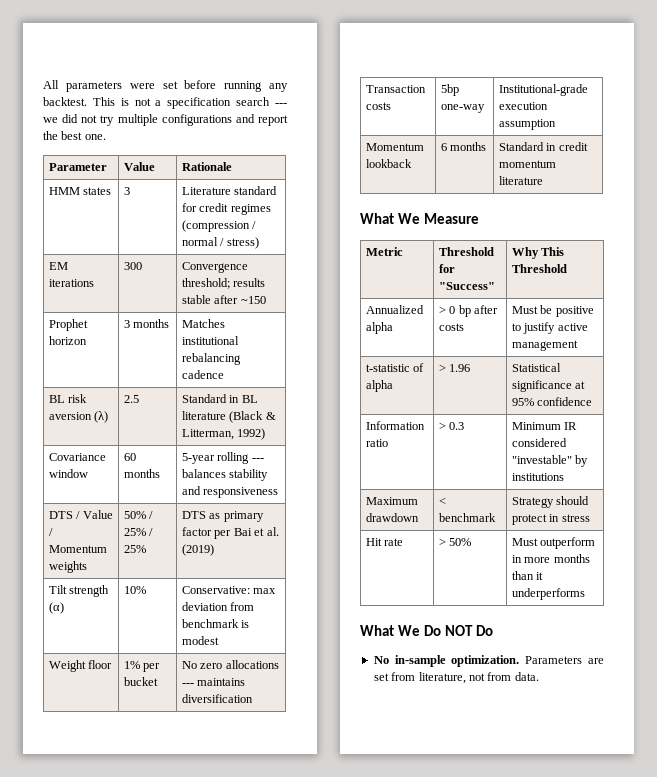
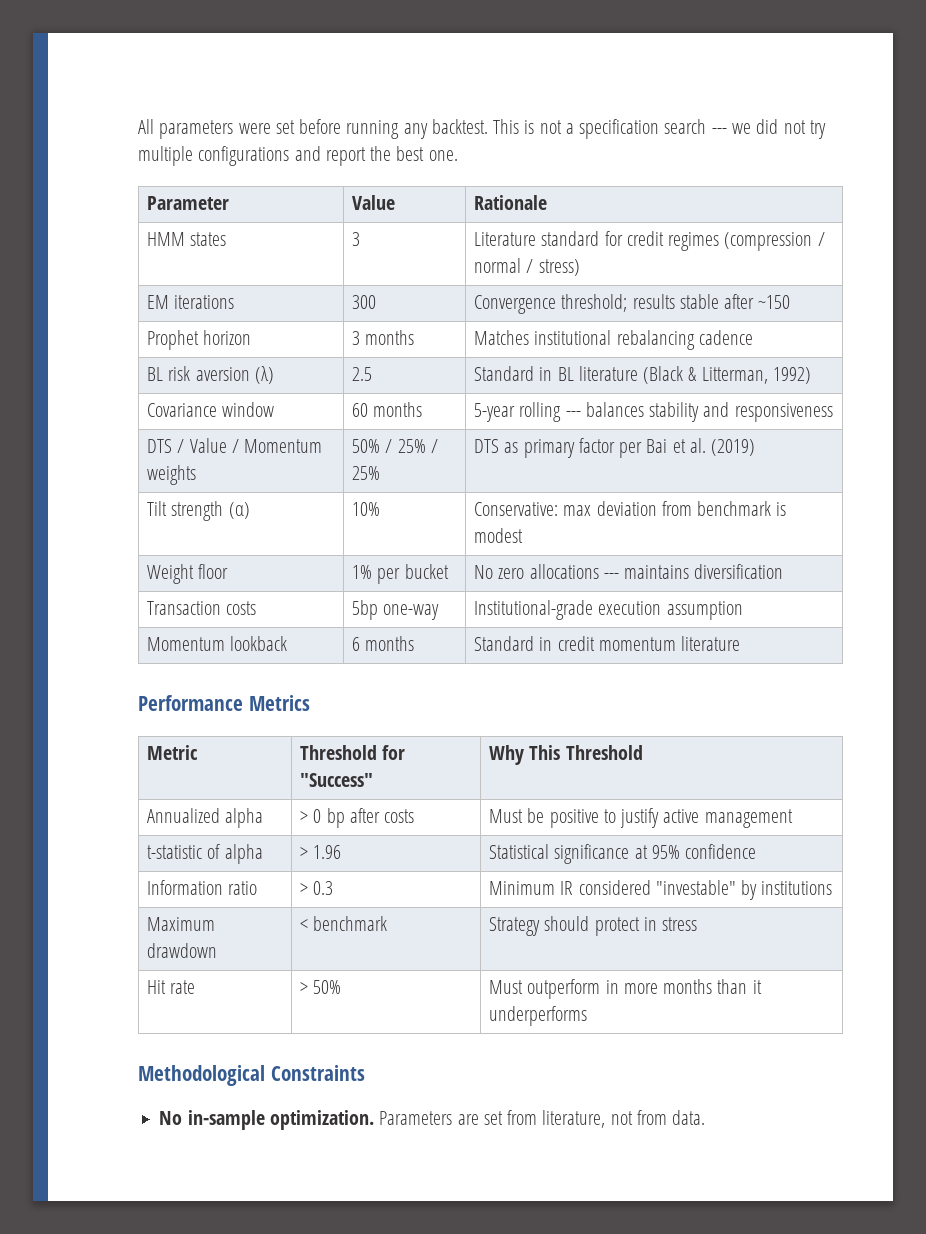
- What We Measure
+ Performance Metrics
- What We Do NOT Do
+ Methodological Constraints

